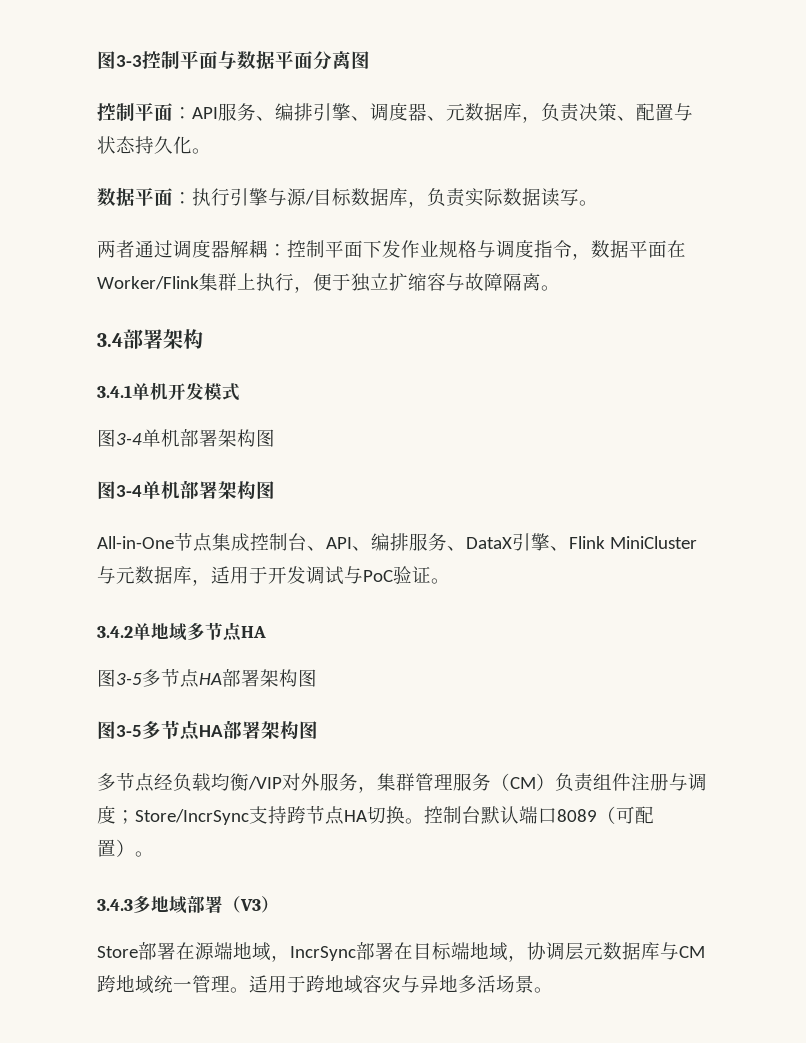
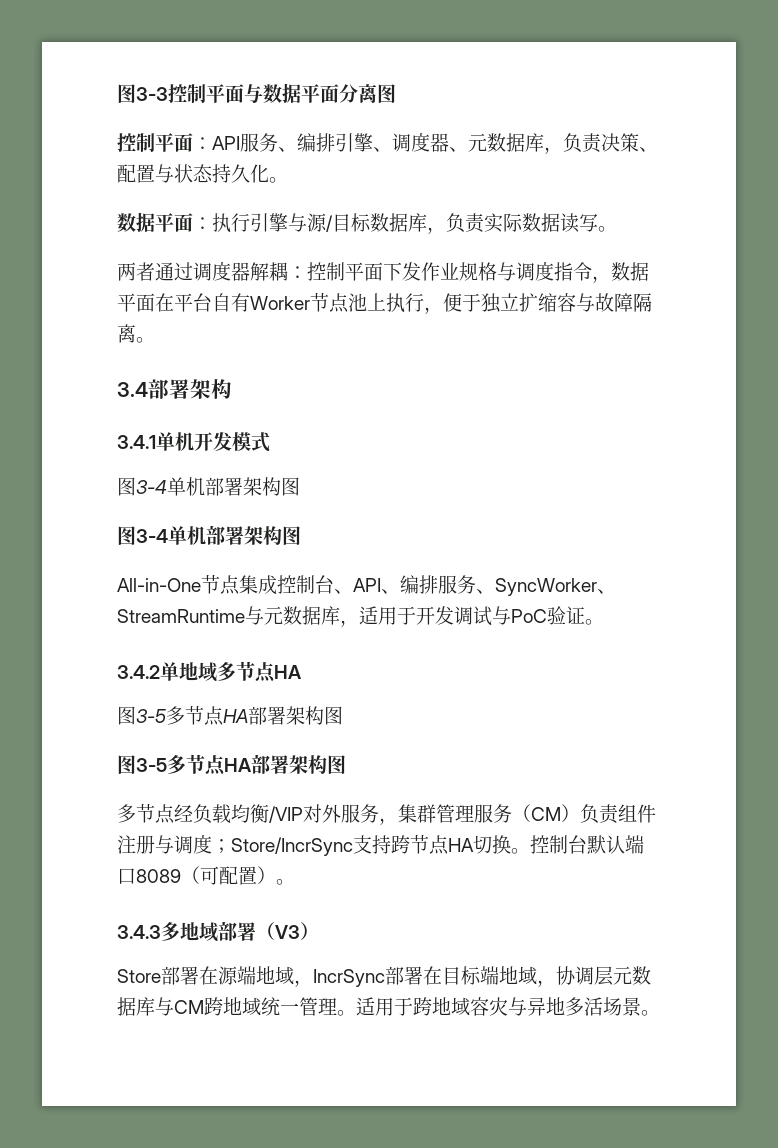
- 两者通过调度器解耦：控制平面下发作业规格与调度指令，数据平面在Worker/Flink集群上执行，便于独立扩缩容与故障隔离。
+ 两者通过调度器解耦：控制平面下发作业规格与调度指令，数据平面在平台自有Worker节点池上执行，便于独立扩缩容与故障隔离。
- All-in-One节点集成控制台、API、编排服务、DataX引擎、Flink MiniCluster与元数据库，适用于开发调试与PoC验证。
+ All-in-One节点集成控制台、API、编排服务、SyncWorker、StreamRuntime与元数据库，适用于开发调试与PoC验证。

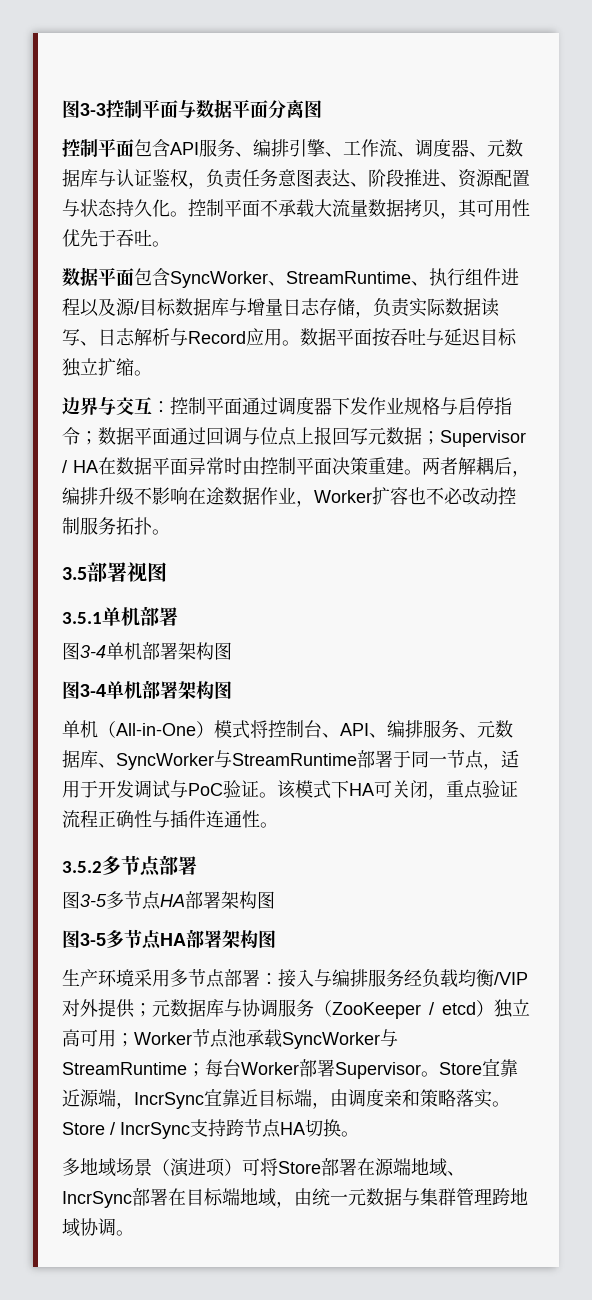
- 控制平面：API服务、编排引擎、调度器、元数据库，负责决策、配置与状态持久化。
- 数据平面：执行引擎与源/目标数据库，负责实际数据读写。
- 两者通过调度器解耦：控制平面下发作业规格与调度指令，数据平面在平台自有Worker节点池上执行，便于独立扩缩容与故障隔离。
- 3.4部署架构
- 3.4.1单机开发模式
+ 控制平面包含API服务、编排引擎、工作流、调度器、元数据库与认证鉴权，负责任务意图表达、阶段推进、资源配置与状态持久化。控制平面不承载大流量数据拷贝，其可用性优先于吞吐。
+ 数据平面包含SyncWorker、StreamRuntime、执行组件进程以及源/目标数据库与增量日志存储，负责实际数据读写、日志解析与Record应用。数据平面按吞吐与延迟目标独立扩缩。
+ 边界与交互：控制平面通过调度器下发作业规格与启停指令；数据平面通过回调与位点上报回写元数据；Supervisor / HA在数据平面异常时由控制平面决策重建。两者解耦后，编排升级不影响在途数据作业，Worker扩容也不必改动控制服务拓扑。
+ 3.5部署视图
+ 3.5.1单机部署
- All-in-One节点集成控制台、API、编排服务、SyncWorker、StreamRuntime与元数据库，适用于开发调试与PoC验证。
- 3.4.2单地域多节点HA
+ 单机（All-in-One）模式将控制台、API、编排服务、元数据库、SyncWorker与StreamRuntime部署于同一节点，适用于开发调试与PoC验证。该模式下HA可关闭，重点验证流程正确性与插件连通性。
+ 3.5.2多节点部署
- 多节点经负载均衡/VIP对外服务，集群管理服务（CM）负责组件注册与调度；Store/IncrSync支持跨节点HA切换。控制台默认端口8089（可配置）。
- 3.4.3多地域部署（V3）
- Store部署在源端地域，IncrSync部署在目标端地域，协调层元数据库与CM跨地域统一管理。适用于跨地域容灾与异地多活场景。
+ 生产环境采用多节点部署：接入与编排服务经负载均衡/VIP对外提供；元数据库与协调服务（ZooKeeper / etcd）独立高可用；Worker节点池承载SyncWorker与StreamRuntime；每台Worker部署Supervisor。Store宜靠近源端，IncrSync宜靠近目标端，由调度亲和策略落实。Store / IncrSync支持跨节点HA切换。
+ 多地域场景（演进项）可将Store部署在源端地域、IncrSync部署在目标端地域，由统一元数据与集群管理跨地域协调。

